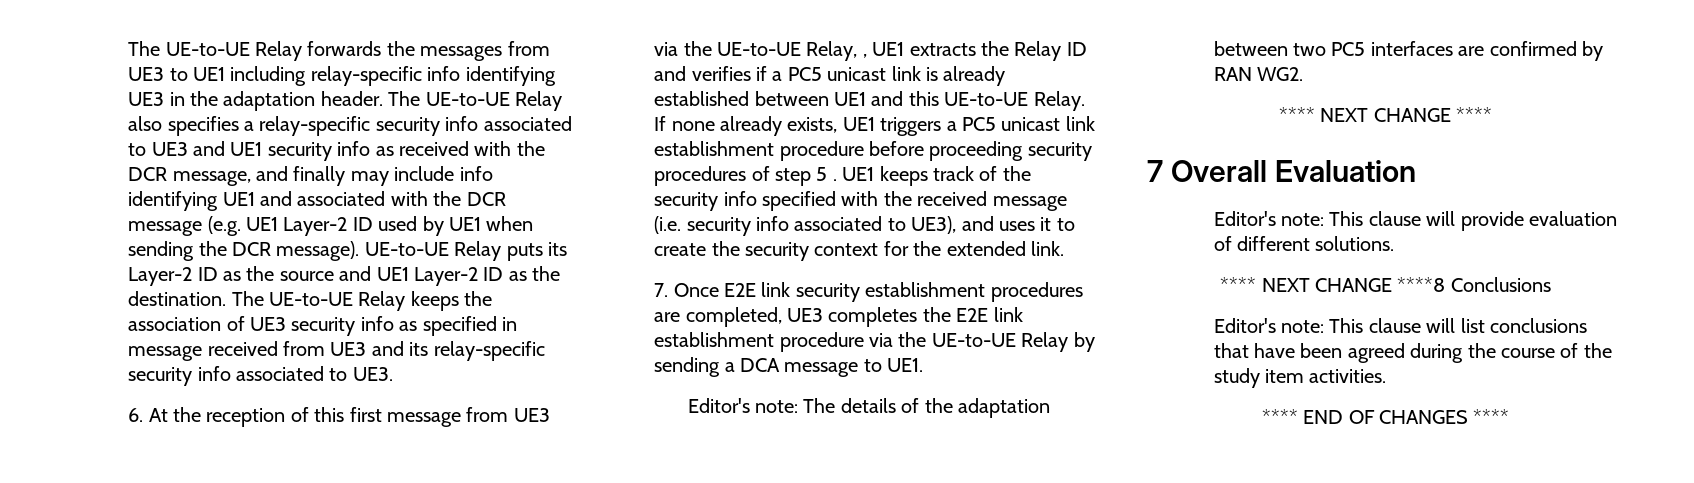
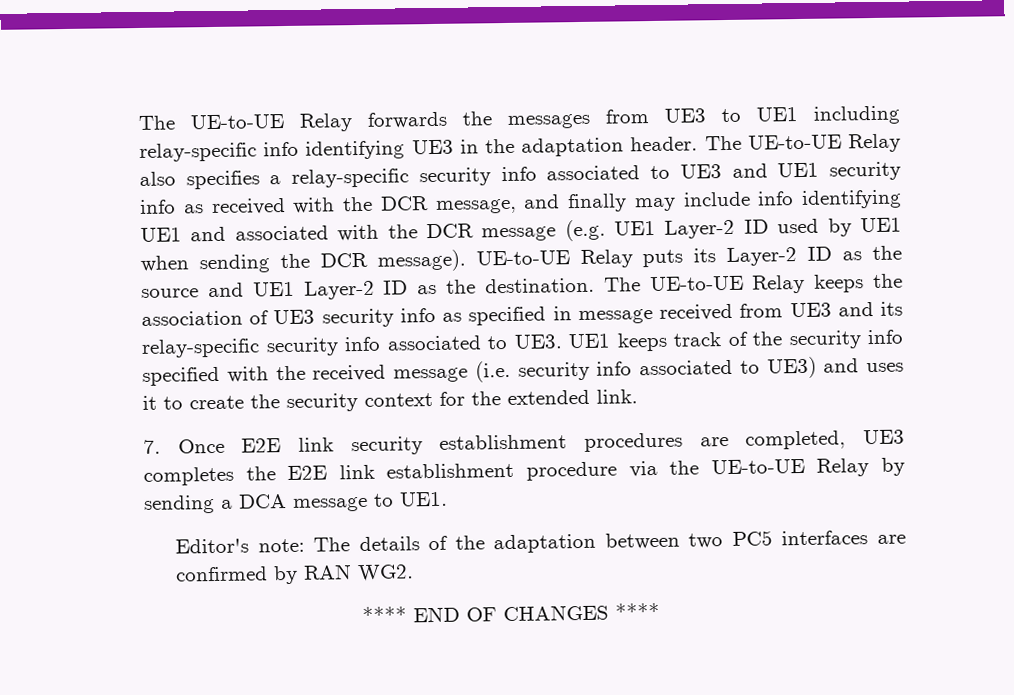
- The UE-to-UE Relay keeps the association of UE3 security info as specified in message received from UE3 and its relay-specific security info associated to UE3.
- 6. At the reception of this first message from UE3 via the UE-to-UE Relay, , UE1 extracts the Relay ID and verifies if a PC5 unicast link is already established between UE1 and this UE-to-UE Relay. If none already exists, UE1 triggers a PC5 unicast link establishment procedure before proceeding security procedures of step 5 . UE1 keeps track of the security info specified with the received message (i.e. security info associated to UE3), and uses it to create the security context for the extended link.
+ The UE-to-UE Relay keeps the association of UE3 security info as specified in message received from UE3 and its relay-specific security info associated to UE3. UE1 keeps track of the security info specified with the received message (i.e. security info associated to UE3) and uses it to create the security context for the extended link.
- **** NEXT CHANGE ****
- 7 Overall Evaluation
- Editor's note: This clause will provide evaluation of different solutions.
- **** NEXT CHANGE ****8 Conclusions
- Editor's note: This clause will list conclusions that have been agreed during the course of the study item activities.

